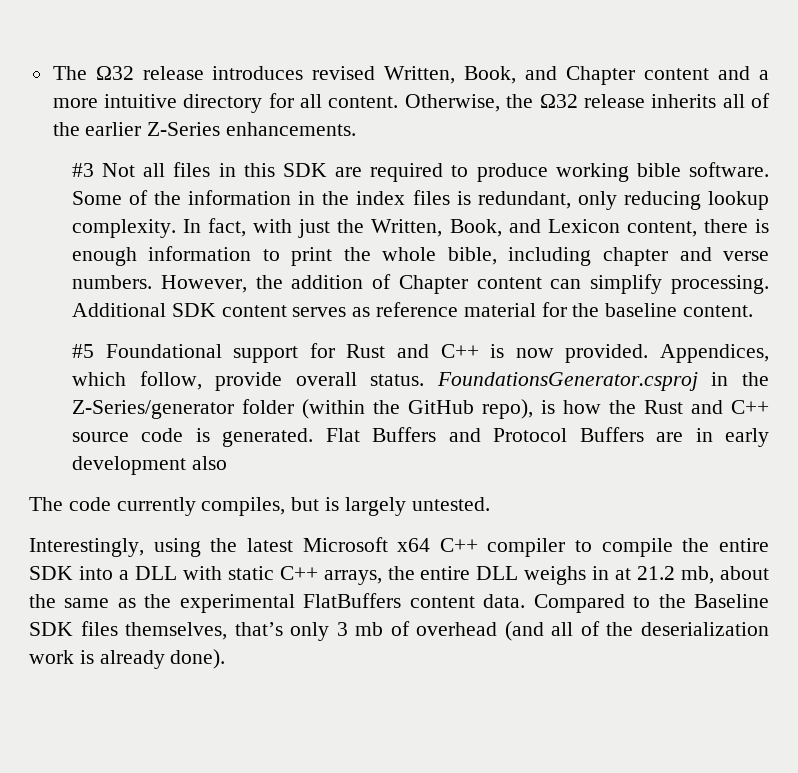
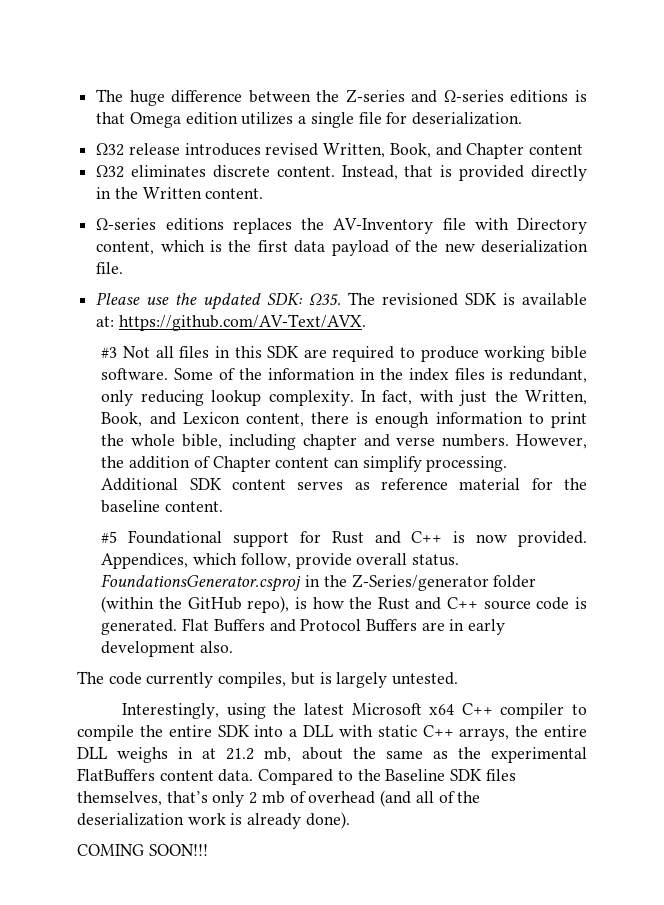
- The Ω32 release introduces revised Written, Book, and Chapter content and a more intuitive directory for all content. Otherwise, the Ω32 release inherits all of the earlier Z-Series enhancements.
+ The huge difference between the Z-series and Ω-series editions is that Omega edition utilizes a single file for deserialization.
+ Ω32 release introduces revised Written, Book, and Chapter content
+ Ω32 eliminates discrete content. Instead, that is provided directly in the Written content.
+ Ω-series editions replaces the AV-Inventory file with Directory content, which is the first data payload of the new deserialization file.
+ Please use the updated SDK: Ω35. The revisioned SDK is available at: https://github.com/AV-Text/AVX.
- Flat Buffers and Protocol Buffers are in early development also
+ Flat Buffers and Protocol Buffers are in early development also.
- Compared to the Baseline SDK files themselves, that’s only 3 mb of overhead (and all of the deserialization work is already done).
+ Compared to the Baseline SDK files themselves, that’s only 2 mb of overhead (and all of the deserialization work is already done).
+ COMING SOON!!!

